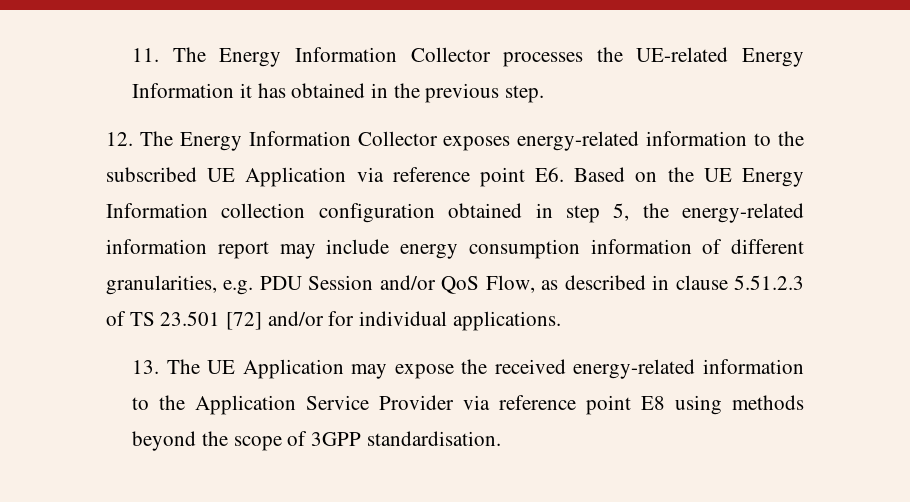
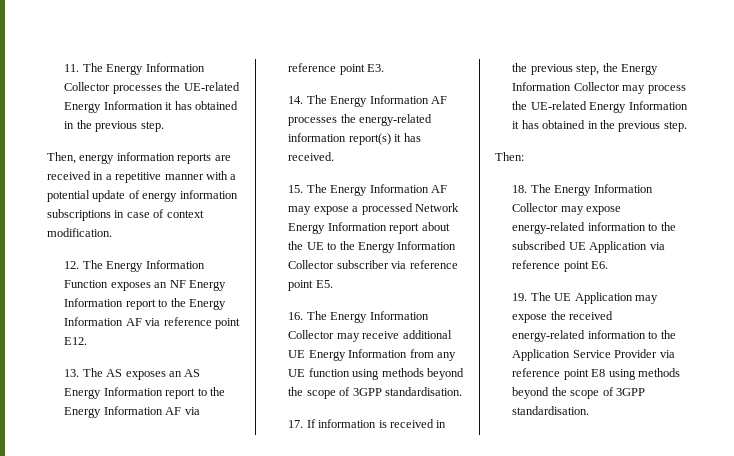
- 12. The Energy Information Collector exposes energy-related information to the subscribed UE Application via reference point E6. Based on the UE Energy Information collection configuration obtained in step 5, the energy-related information report may include energy consumption information of different granularities, e.g. PDU Session and/or QoS Flow, as described in clause 5.51.2.3 of TS 23.501 [72] and/or for individual applications.
- 13. The UE Application may expose the received energy-related information to the Application Service Provider via reference point E8 using methods beyond the scope of 3GPP standardisation.
+ Then, energy information reports are received in a repetitive manner with a potential update of energy information subscriptions in case of context modification.
+ 12. The Energy Information Function exposes an NF Energy Information report to the Energy Information AF via reference point E12.
+ 13. The AS exposes an AS Energy Information report to the Energy Information AF via reference point E3.
+ 14. The Energy Information AF processes the energy-related information report(s) it has received.
+ 15. The Energy Information AF may expose a processed Network Energy Information report about the UE to the Energy Information Collector subscriber via reference point E5.
+ 16. The Energy Information Collector may receive additional UE Energy Information from any UE function using methods beyond the scope of 3GPP standardisation.
+ 17. If information is received in the previous step, the Energy Information Collector may process the UE-related Energy Information it has obtained in the previous step.
+ Then:
+ 18. The Energy Information Collector may expose energy-related information to the subscribed UE Application via reference point E6.
+ 19. The UE Application may expose the received energy-related information to the Application Service Provider via reference point E8 using methods beyond the scope of 3GPP standardisation.

